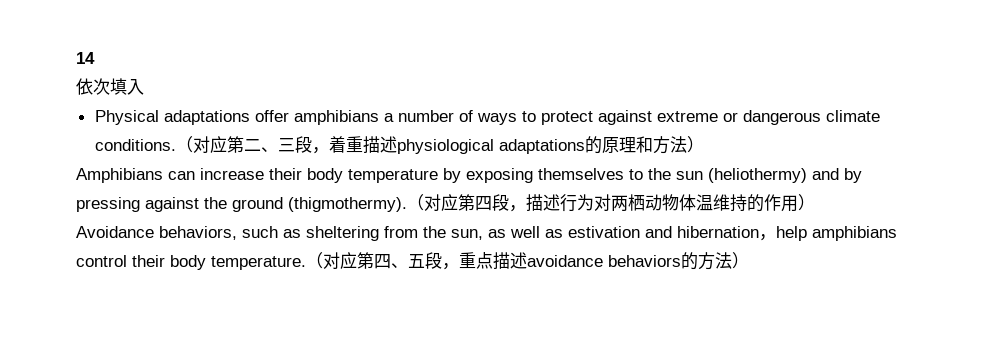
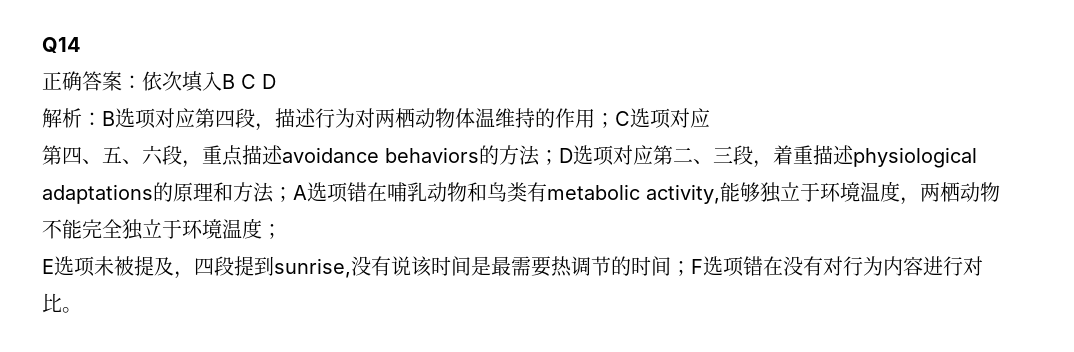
- 14
- 依次填入
- Physical adaptations offer amphibians a number of ways to protect against extreme or dangerous climate conditions.（对应第二、三段，着重描述physiological adaptations的原理和方法）
- Amphibians can increase their body temperature by exposing themselves to the sun (heliothermy) and by pressing against the ground (thigmothermy).（对应第四段，描述行为对两栖动物体温维持的作用）
- Avoidance behaviors, such as sheltering from the sun, as well as estivation and hibernation，help amphibians control their body temperature.（对应第四、五段，重点描述avoidance behaviors的方法）
+ Q14
+ 正确答案：依次填入B C D
+ 解析：B选项对应第四段，描述行为对两栖动物体温维持的作用；C选项对应
+ 第四、五、六段，重点描述avoidance behaviors的方法；D选项对应第二、三段，着重描述physiological adaptations的原理和方法；A选项错在哺乳动物和鸟类有metabolic activity,能够独立于环境温度，两栖动物不能完全独立于环境温度；
+ E选项未被提及，四段提到sunrise,没有说该时间是最需要热调节的时间；F选项错在没有对行为内容进行对比。

